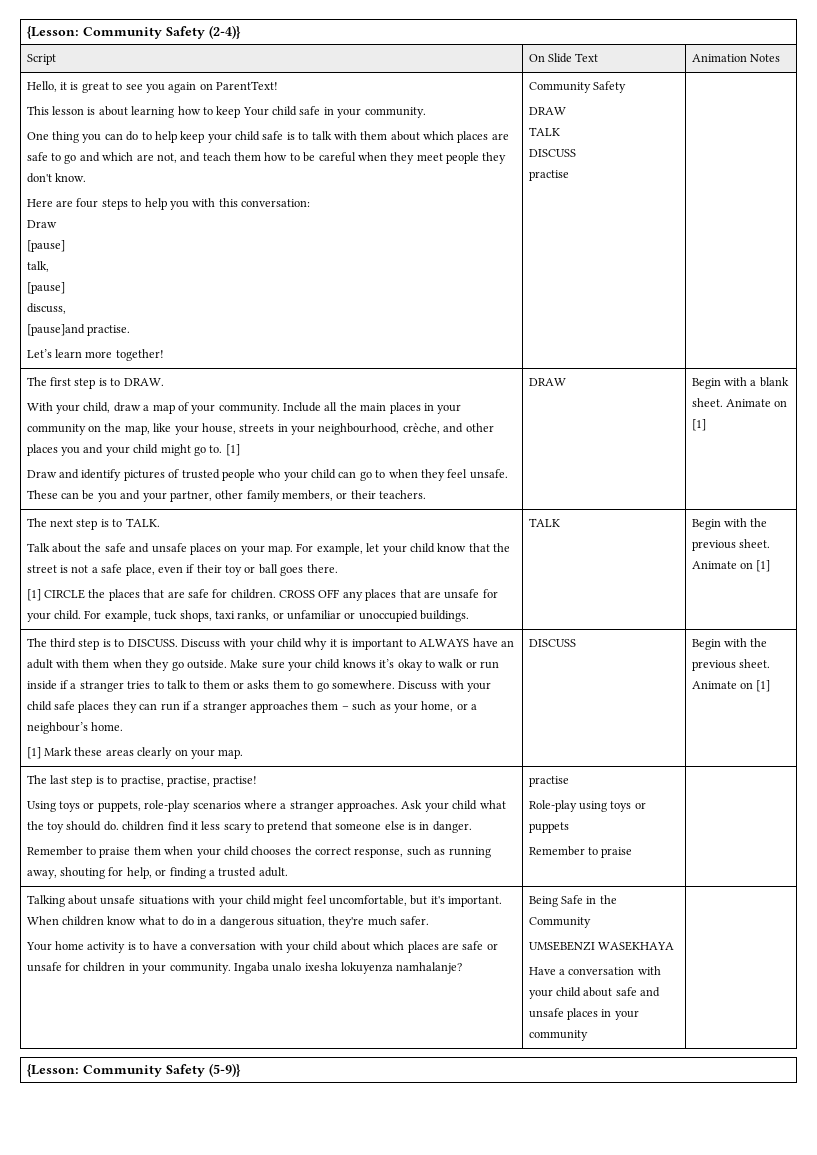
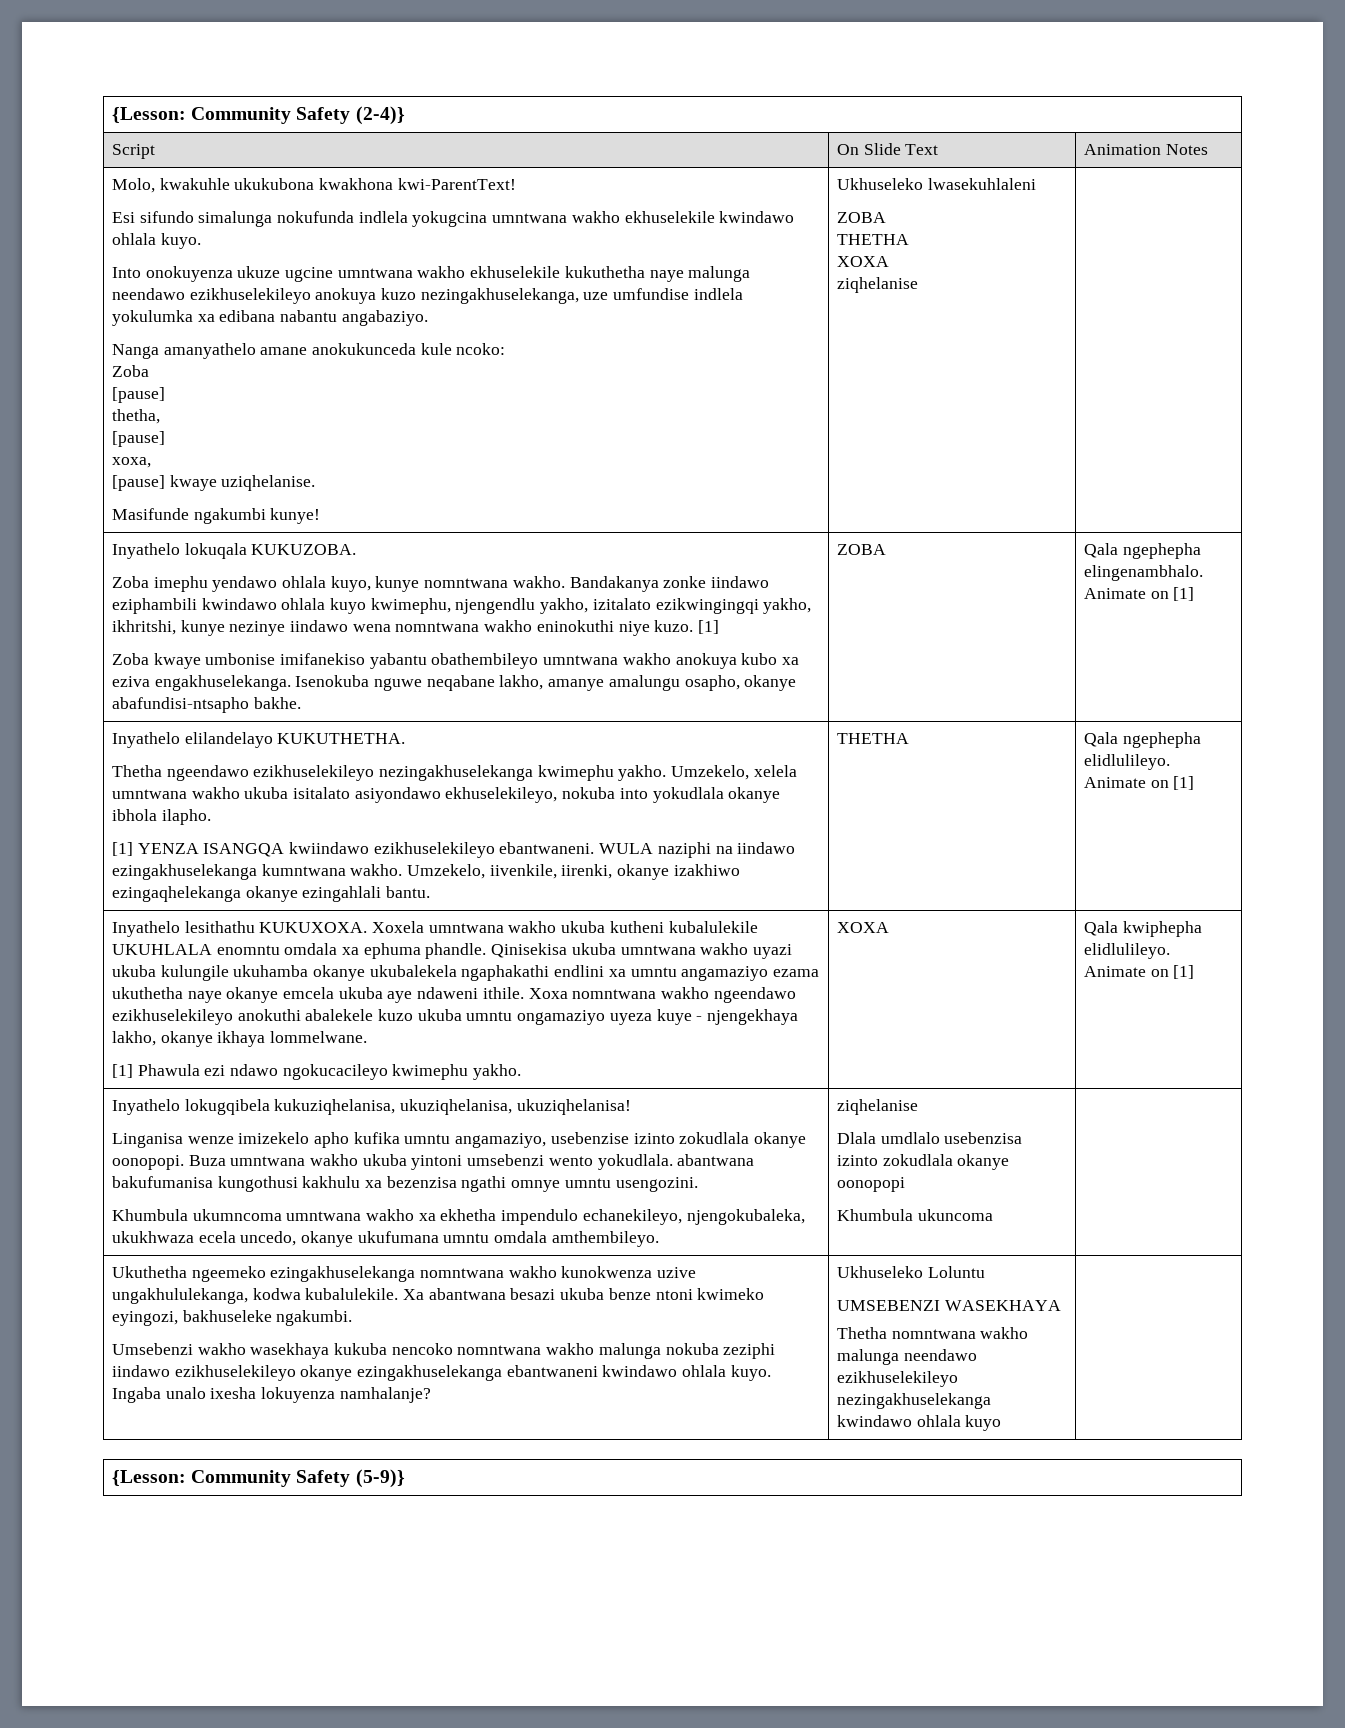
- Hello, it is great to see you again on ParentText!
- This lesson is about learning how to keep Your child safe in your community.
- One thing you can do to help keep your child safe is to talk with them about which places are safe to go and which are not, and teach them how to be careful when they meet people they don't know.
- Here are four steps to help you with this conversation:
- Draw
+ Molo, kwakuhle ukukubona kwakhona kwi-ParentText!
+ Esi sifundo simalunga nokufunda indlela yokugcina umntwana wakho ekhuselekile kwindawo ohlala kuyo.
+ Into onokuyenza ukuze ugcine umntwana wakho ekhuselekile kukuthetha naye malunga neendawo ezikhuselekileyo anokuya kuzo nezingakhuselekanga, uze umfundise indlela yokulumka xa edibana nabantu angabaziyo.
+ Nanga amanyathelo amane anokukunceda kule ncoko:
+ Zoba
  [pause]
- talk,
+ thetha,
  [pause]
- discuss,
- [pause]and practise.
- Let’s learn more together! | Community Safety
- DRAW
- TALK
- DISCUSS
- practise |
- The first step is to DRAW.
- With your child, draw a map of your community. Include all the main places in your community on the map, like your house, streets in your neighbourhood, crèche, and other places you and your child might go to. [1]
- Draw and identify pictures of trusted people who your child can go to when they feel unsafe. These can be you and your partner, other family members, or their teachers. | DRAW | Begin with a blank sheet. Animate on [1]
- The next step is to TALK.
- Talk about the safe and unsafe places on your map. For example, let your child know that the street is not a safe place, even if their toy or ball goes there.
- [1] CIRCLE the places that are safe for children. CROSS OFF any places that are unsafe for your child. For example, tuck shops, taxi ranks, or unfamiliar or unoccupied buildings. | TALK | Begin with the previous sheet. Animate on [1]
- The third step is to DISCUSS. Discuss with your child why it is important to ALWAYS have an adult with them when they go outside. Make sure your child knows it’s okay to walk or run inside if a stranger tries to talk to them or asks them to go somewhere. Discuss with your child safe places they can run if a stranger approaches them – such as your home, or a neighbour’s home.
- [1] Mark these areas clearly on your map. | DISCUSS | Begin with the previous sheet. Animate on [1]
- The last step is to practise, practise, practise!
- Using toys or puppets, role-play scenarios where a stranger approaches. Ask your child what the toy should do. children find it less scary to pretend that someone else is in danger.
- Remember to praise them when your child chooses the correct response, such as running away, shouting for help, or finding a trusted adult. | practise
- Role-play using toys or puppets
- Remember to praise |
- Talking about unsafe situations with your child might feel uncomfortable, but it's important. When children know what to do in a dangerous situation, they're much safer.
- Your home activity is to have a conversation with your child about which places are safe or unsafe for children in your community.
+ xoxa,
+ [pause] kwaye uziqhelanise.
+ Masifunde ngakumbi kunye! | Ukhuseleko lwasekuhlaleni
+ ZOBA
+ THETHA
+ XOXA
+ ziqhelanise |
+ Inyathelo lokuqala KUKUZOBA.
+ Zoba imephu yendawo ohlala kuyo, kunye nomntwana wakho. Bandakanya zonke iindawo eziphambili kwindawo ohlala kuyo kwimephu, njengendlu yakho, izitalato ezikwingingqi yakho, ikhritshi, kunye nezinye iindawo wena nomntwana wakho eninokuthi niye kuzo. [1]
+ Zoba kwaye umbonise imifanekiso yabantu obathembileyo umntwana wakho anokuya kubo xa eziva engakhuselekanga. Isenokuba nguwe neqabane lakho, amanye amalungu osapho, okanye abafundisi-ntsapho bakhe. | ZOBA | Qala ngephepha elingenambhalo. Animate on [1]
+ Inyathelo elilandelayo KUKUTHETHA.
+ Thetha ngeendawo ezikhuselekileyo nezingakhuselekanga kwimephu yakho. Umzekelo, xelela umntwana wakho ukuba isitalato asiyondawo ekhuselekileyo, nokuba into yokudlala okanye ibhola ilapho.
+ [1] YENZA ISANGQA kwiindawo ezikhuselekileyo ebantwaneni. WULA naziphi na iindawo ezingakhuselekanga kumntwana wakho. Umzekelo, iivenkile, iirenki, okanye izakhiwo ezingaqhelekanga okanye ezingahlali bantu. | THETHA | Qala ngephepha elidlulileyo. Animate on [1]
+ Inyathelo lesithathu KUKUXOXA. Xoxela umntwana wakho ukuba kutheni kubalulekile UKUHLALA enomntu omdala xa ephuma phandle. Qinisekisa ukuba umntwana wakho uyazi ukuba kulungile ukuhamba okanye ukubalekela ngaphakathi endlini xa umntu angamaziyo ezama ukuthetha naye okanye emcela ukuba aye ndaweni ithile. Xoxa nomntwana wakho ngeendawo ezikhuselekileyo anokuthi abalekele kuzo ukuba umntu ongamaziyo uyeza kuye - njengekhaya lakho, okanye ikhaya lommelwane.
+ [1] Phawula ezi ndawo ngokucacileyo kwimephu yakho. | XOXA | Qala kwiphepha elidlulileyo. Animate on [1]
+ Inyathelo lokugqibela kukuziqhelanisa, ukuziqhelanisa, ukuziqhelanisa!
+ Linganisa wenze imizekelo apho kufika umntu angamaziyo, usebenzise izinto zokudlala okanye oonopopi. Buza umntwana wakho ukuba yintoni umsebenzi wento yokudlala. abantwana bakufumanisa kungothusi kakhulu xa bezenzisa ngathi omnye umntu usengozini.
+ Khumbula ukumncoma umntwana wakho xa ekhetha impendulo echanekileyo, njengokubaleka, ukukhwaza ecela uncedo, okanye ukufumana umntu omdala amthembileyo. | ziqhelanise
+ Dlala umdlalo usebenzisa izinto zokudlala okanye oonopopi
+ Khumbula ukuncoma |
+ Ukuthetha ngeemeko ezingakhuselekanga nomntwana wakho kunokwenza uzive ungakhululekanga, kodwa kubalulekile. Xa abantwana besazi ukuba benze ntoni kwimeko eyingozi, bakhuseleke ngakumbi.
+ Umsebenzi wakho wasekhaya kukuba nencoko nomntwana wakho malunga nokuba zeziphi iindawo ezikhuselekileyo okanye ezingakhuselekanga ebantwaneni kwindawo ohlala kuyo.
- Being Safe in the Community
+ Ukhuseleko Loluntu
  UMSEBENZI WASEKHAYA
- Have a conversation with your child about safe and unsafe places in your community
+ Thetha nomntwana wakho malunga neendawo ezikhuselekileyo nezingakhuselekanga kwindawo ohlala kuyo

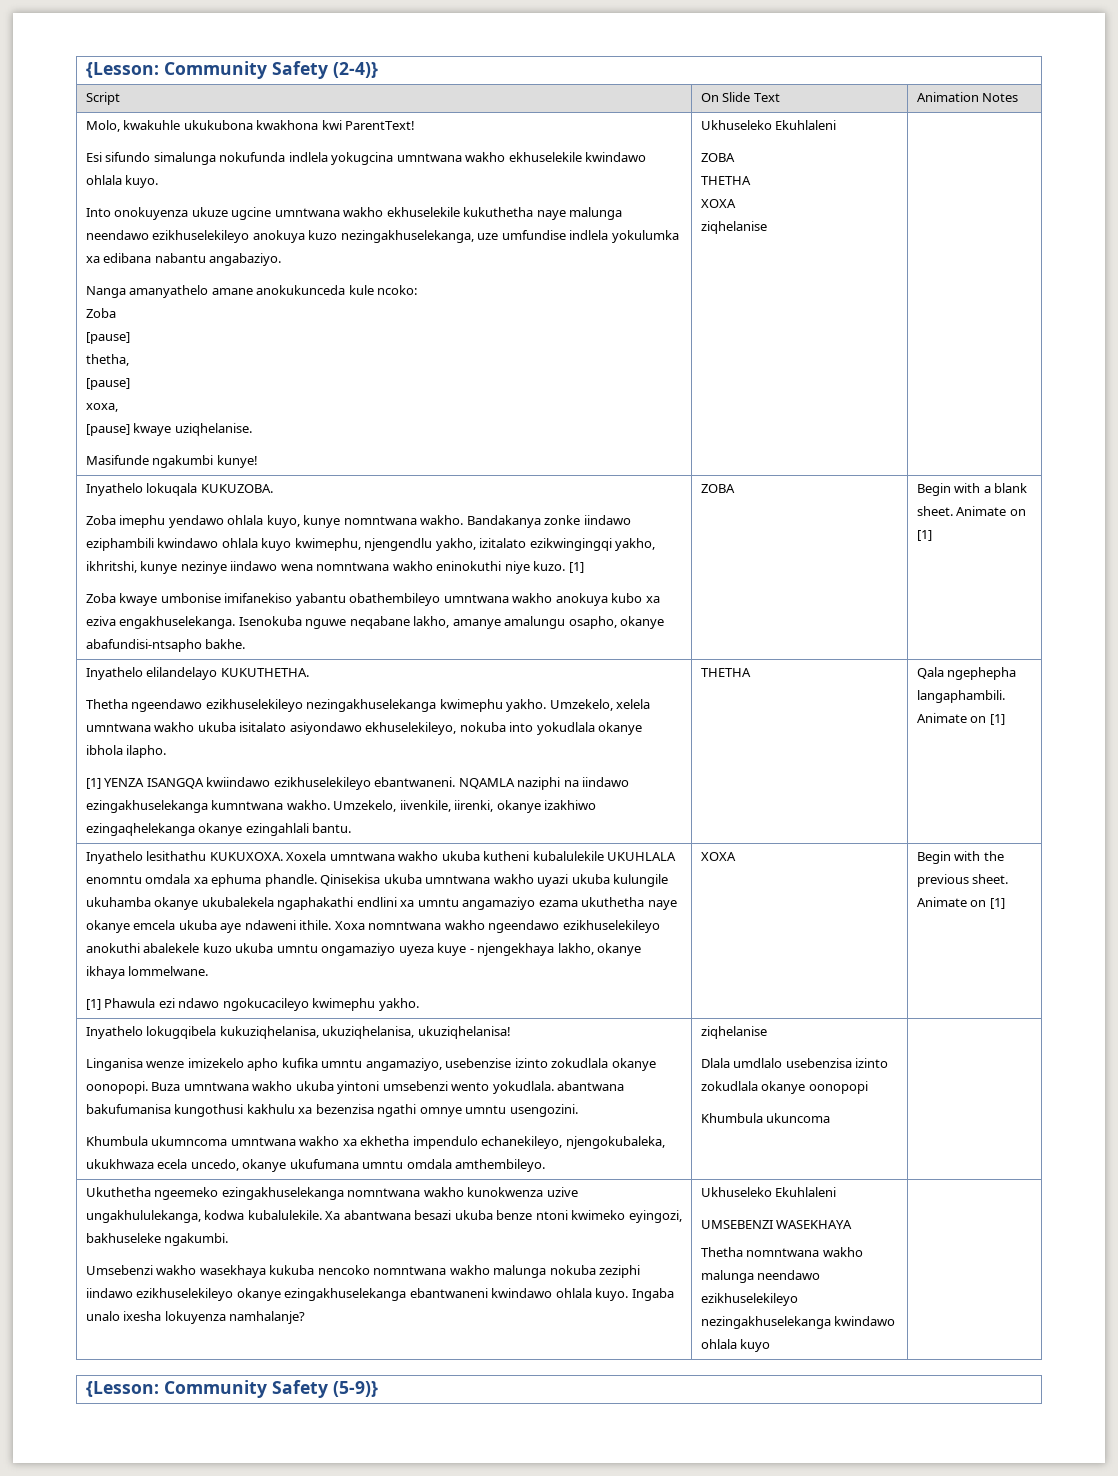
- Molo, kwakuhle ukukubona kwakhona kwi-ParentText!
+ Molo, kwakuhle ukukubona kwakhona kwi ParentText!
- Masifunde ngakumbi kunye! | Ukhuseleko lwasekuhlaleni
+ Masifunde ngakumbi kunye! | Ukhuseleko Ekuhlaleni
- Qala ngephepha elingenambhalo.
+ Begin with a blank sheet.
- WULA naziphi na iindawo ezingakhuselekanga kumntwana wakho.
+ NQAMLA naziphi na iindawo ezingakhuselekanga kumntwana wakho.
- Qala ngephepha elidlulileyo.
+ Qala ngephepha langaphambili.
- Qala kwiphepha elidlulileyo.
+ Begin with the previous sheet.
- Ingaba unalo ixesha lokuyenza namhalanje? | Ukhuseleko Loluntu
+ Ingaba unalo ixesha lokuyenza namhalanje? | Ukhuseleko Ekuhlaleni

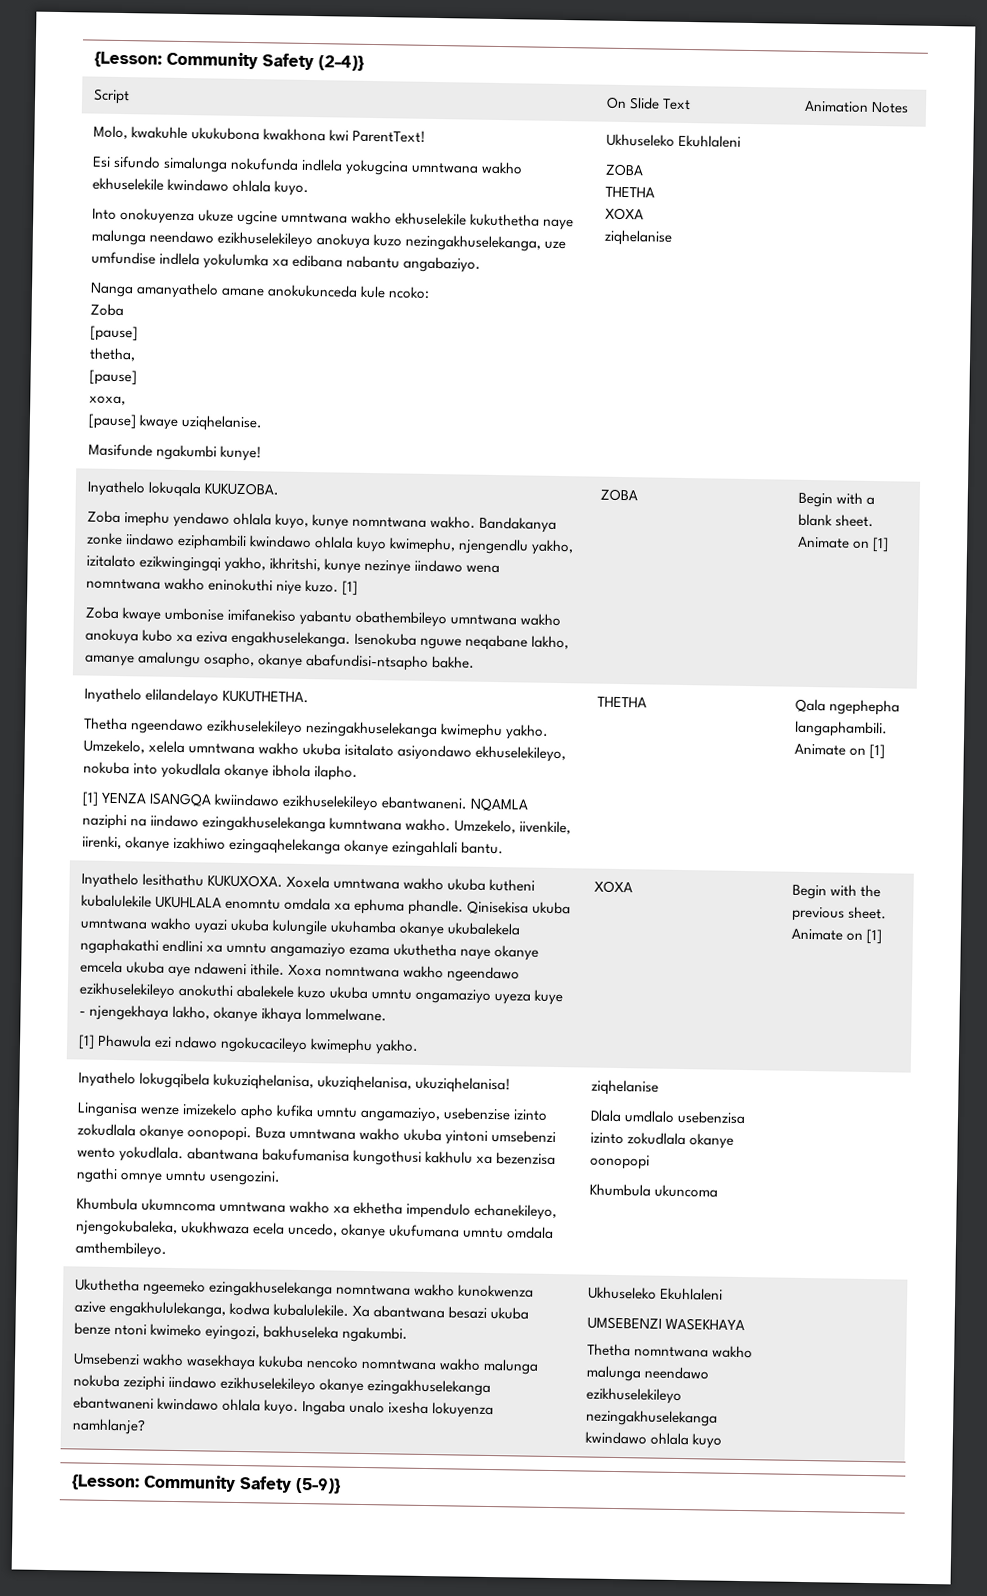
- Ukuthetha ngeemeko ezingakhuselekanga nomntwana wakho kunokwenza uzive ungakhululekanga, kodwa kubalulekile.
+ Ukuthetha ngeemeko ezingakhuselekanga nomntwana wakho kunokwenza azive engakhululekanga, kodwa kubalulekile.
- Xa abantwana besazi ukuba benze ntoni kwimeko eyingozi, bakhuseleke ngakumbi.
+ Xa abantwana besazi ukuba benze ntoni kwimeko eyingozi, bakhuseleka ngakumbi.
- Ingaba unalo ixesha lokuyenza namhalanje?
+ Ingaba unalo ixesha lokuyenza namhlanje?

